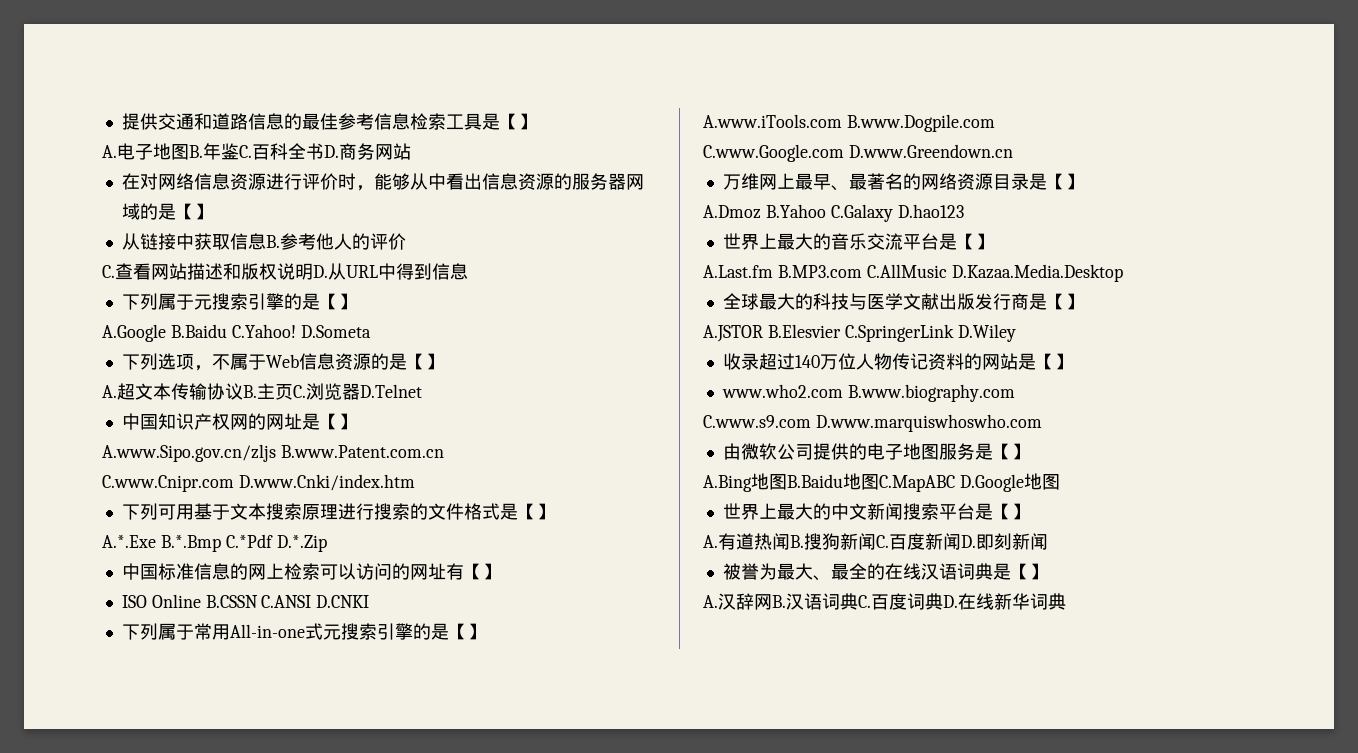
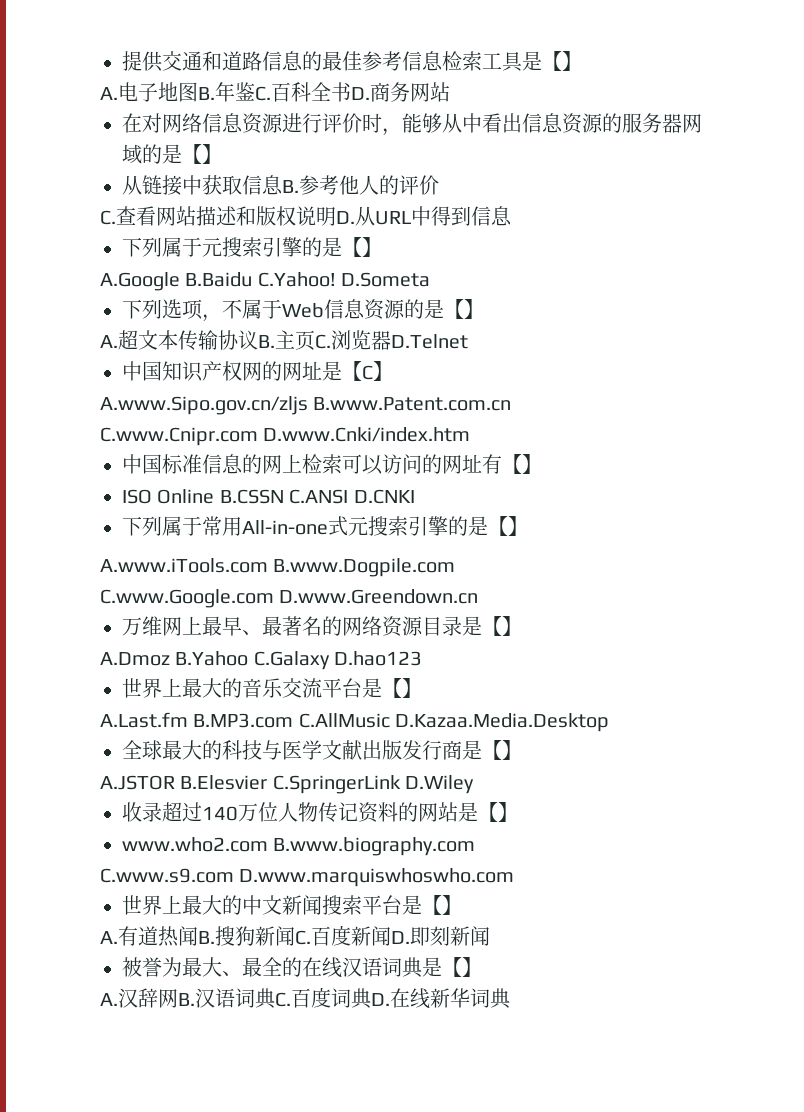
- 中国知识产权网的网址是【】
+ 中国知识产权网的网址是【C】
- 下列可用基于文本搜索原理进行搜索的文件格式是【】
- A.*.Exe B.*.Bmp C.*Pdf D.*.Zip
- 由微软公司提供的电子地图服务是【】
- A.Bing地图B.Baidu地图C.MapABC D.Google地图

